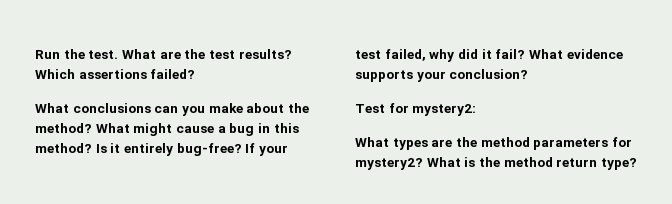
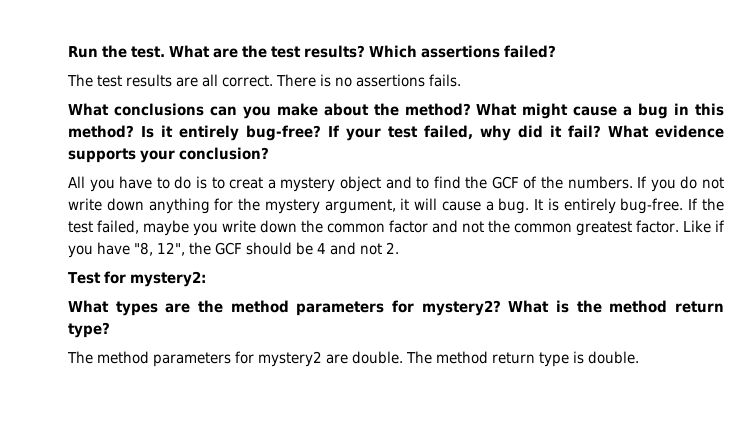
+ The test results are all correct. There is no assertions fails.
+ All you have to do is to creat a mystery object and to find the GCF of the numbers. If you do not write down anything for the mystery argument, it will cause a bug. It is entirely bug-free. If the test failed, maybe you write down the common factor and not the common greatest factor. Like if you have "8, 12", the GCF should be 4 and not 2.
+ The method parameters for mystery2 are double. The method return type is double.

